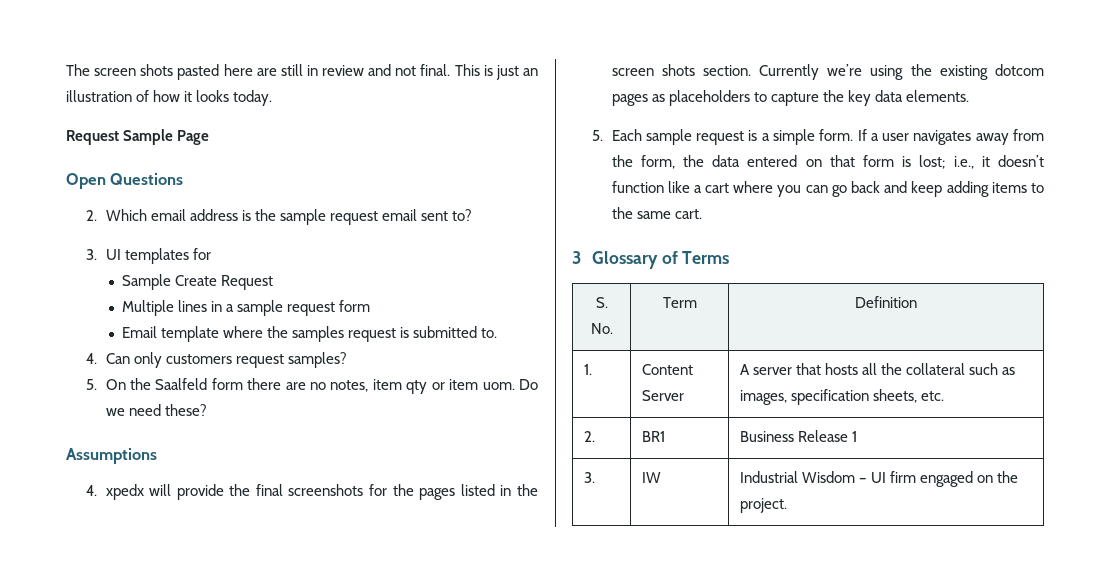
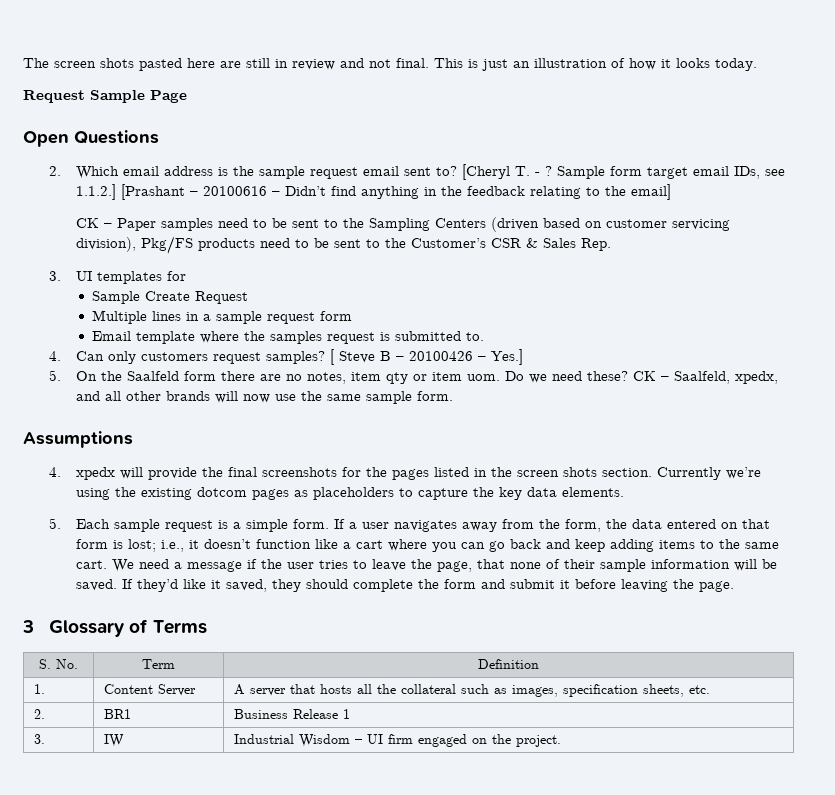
+ [Cheryl T. - ? Sample form target email IDs, see 1.1.2.] [Prashant – 20100616 – Didn’t find anything in the feedback relating to the email]
+ CK – Paper samples need to be sent to the Sampling Centers (driven based on customer servicing division), Pkg/FS products need to be sent to the Customer’s CSR & Sales Rep.
+ [ Steve B – 20100426 – Yes.]
+ CK – Saalfeld, xpedx, and all other brands will now use the same sample form.
+ We need a message if the user tries to leave the page, that none of their sample information will be saved. If they’d like it saved, they should complete the form and submit it before leaving the page.

